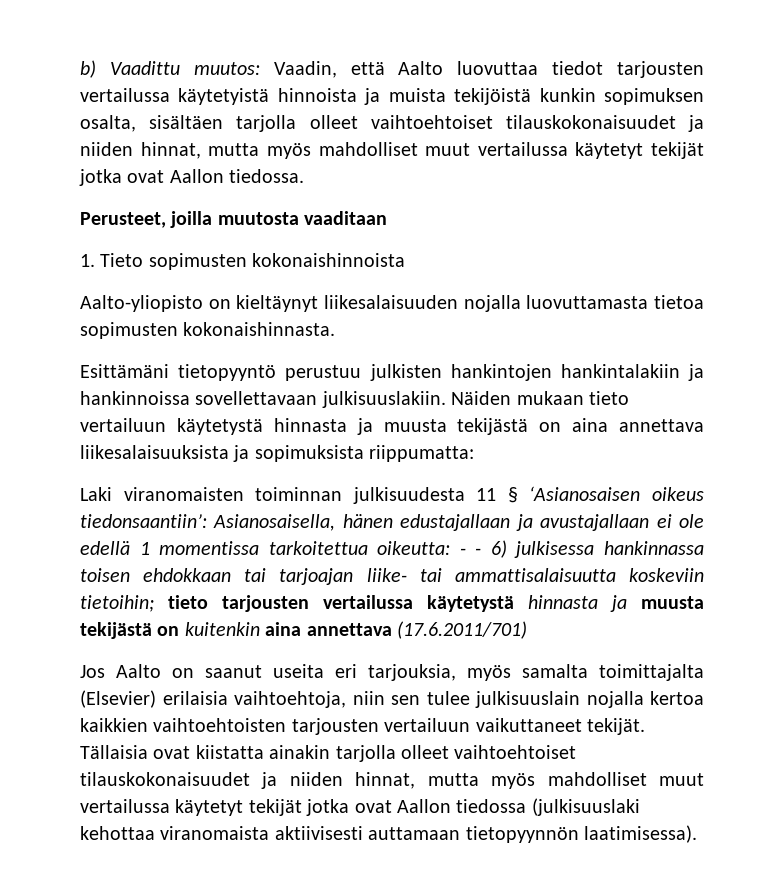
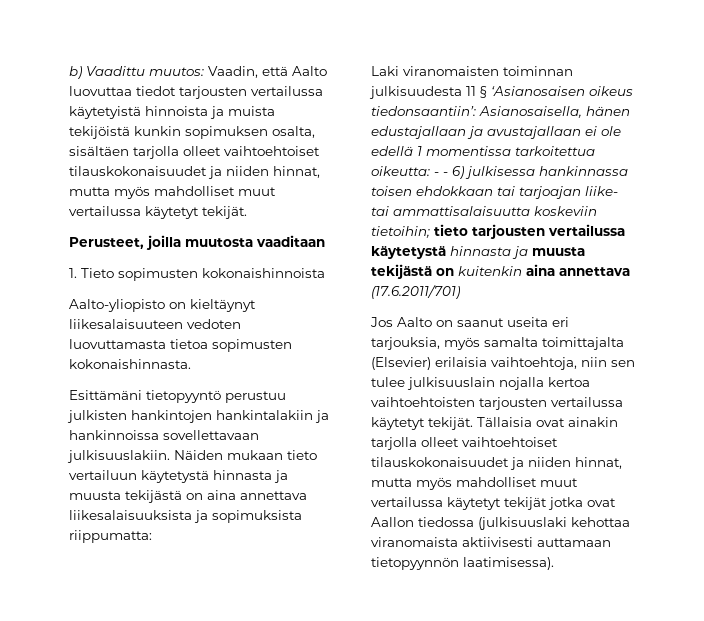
- b) Vaadittu muutos: Vaadin, että Aalto luovuttaa tiedot tarjousten vertailussa käytetyistä hinnoista ja muista tekijöistä kunkin sopimuksen osalta, sisältäen tarjolla olleet vaihtoehtoiset tilauskokonaisuudet ja niiden hinnat, mutta myös mahdolliset muut vertailussa käytetyt tekijät jotka ovat Aallon tiedossa.
+ b) Vaadittu muutos: Vaadin, että Aalto luovuttaa tiedot tarjousten vertailussa käytetyistä hinnoista ja muista tekijöistä kunkin sopimuksen osalta, sisältäen tarjolla olleet vaihtoehtoiset tilauskokonaisuudet ja niiden hinnat, mutta myös mahdolliset muut vertailussa käytetyt tekijät.
- Aalto-yliopisto on kieltäynyt liikesalaisuuden nojalla luovuttamasta tietoa sopimusten kokonaishinnasta.
+ Aalto-yliopisto on kieltäynyt liikesalaisuuteen vedoten luovuttamasta tietoa sopimusten kokonaishinnasta.
- Jos Aalto on saanut useita eri tarjouksia, myös samalta toimittajalta (Elsevier) erilaisia vaihtoehtoja, niin sen tulee julkisuuslain nojalla kertoa kaikkien vaihtoehtoisten tarjousten vertailuun vaikuttaneet tekijät.
+ Jos Aalto on saanut useita eri tarjouksia, myös samalta toimittajalta (Elsevier) erilaisia vaihtoehtoja, niin sen tulee julkisuuslain nojalla kertoa vaihtoehtoisten tarjousten vertailussa käytetyt tekijät.
- Tällaisia ovat kiistatta ainakin tarjolla olleet vaihtoehtoiset tilauskokonaisuudet ja niiden hinnat, mutta myös mahdolliset muut vertailussa käytetyt tekijät jotka ovat Aallon tiedossa (julkisuuslaki kehottaa viranomaista aktiivisesti auttamaan tietopyynnön laatimisessa).
+ Tällaisia ovat ainakin tarjolla olleet vaihtoehtoiset tilauskokonaisuudet ja niiden hinnat, mutta myös mahdolliset muut vertailussa käytetyt tekijät jotka ovat Aallon tiedossa (julkisuuslaki kehottaa viranomaista aktiivisesti auttamaan tietopyynnön laatimisessa).

